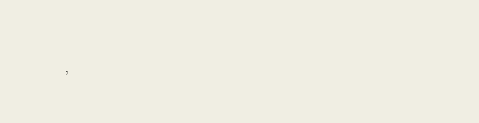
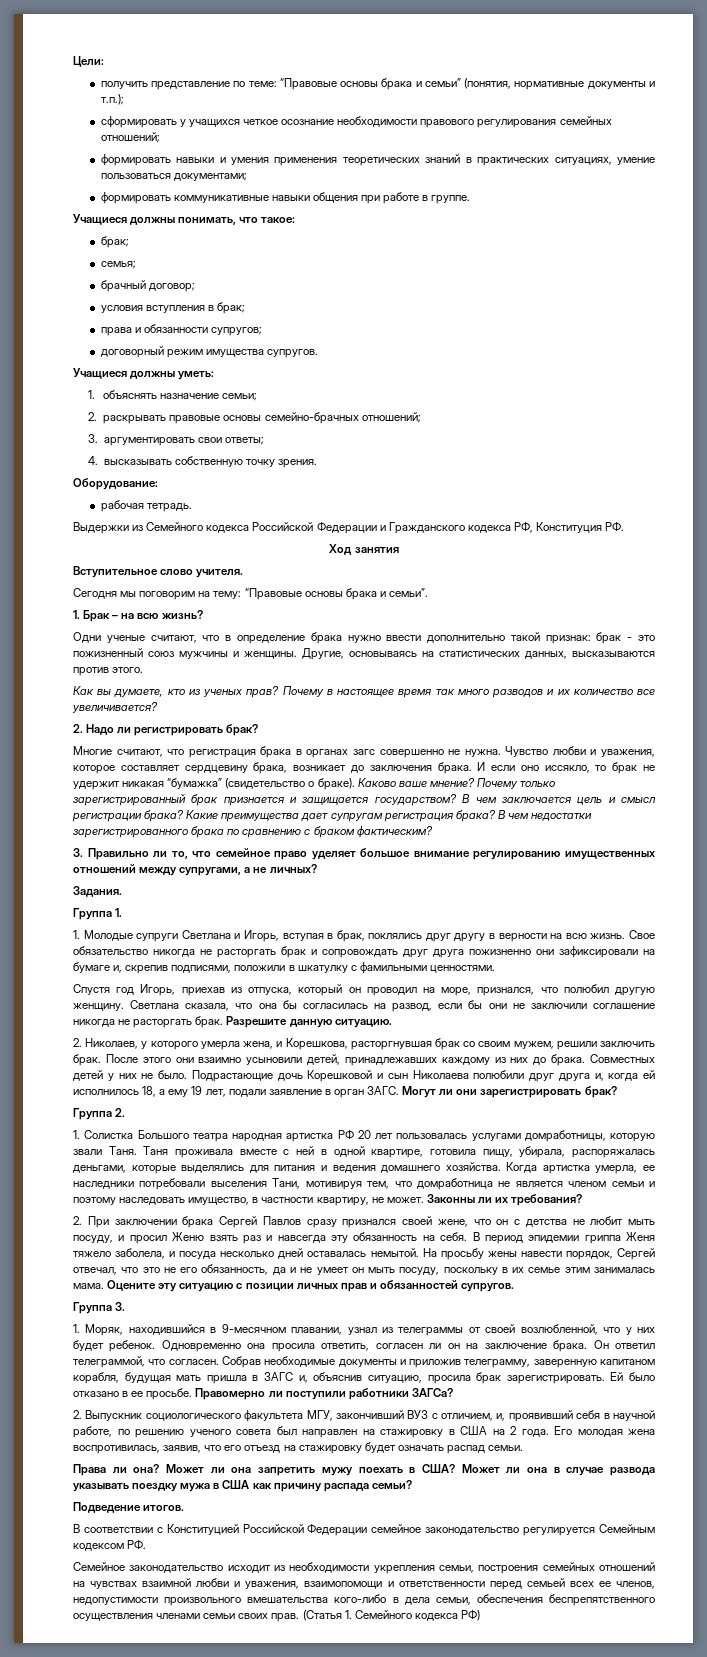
- ,
+ Цели:
+ получить представление по теме: “Правовые основы брака и семьи” (понятия, нормативные документы и т.п.);
+ сформировать у учащихся четкое осознание необходимости правового регулирования семейных отношений;
+ формировать навыки и умения применения теоретических знаний в практических ситуациях, умение пользоваться документами;
+ формировать коммуникативные навыки общения при работе в группе.
+ Учащиеся должны понимать, что такое:
+ брак;
+ семья;
+ брачный договор;
+ условия вступления в брак;
+ права и обязанности супругов;
+ договорный режим имущества супругов.
+ Учащиеся должны уметь:
+ 1. объяснять назначение семьи;
+ 2. раскрывать правовые основы семейно-брачных отношений;
+ 3. аргументировать свои ответы;
+ 4. высказывать собственную точку зрения.
+ Оборудование:
+ рабочая тетрадь.
+ Выдержки из Семейного кодекса Российской Федерации и Гражданского кодекса РФ, Конституция РФ.
+ Ход занятия
+ Вступительное слово учителя.
+ Сегодня мы поговорим на тему: “Правовые основы брака и семьи”.
+ 1. Брак – на всю жизнь?
+ Одни ученые считают, что в определение брака нужно ввести дополнительно такой признак: брак - это пожизненный союз мужчины и женщины. Другие, основываясь на статистических данных, высказываются против этого.
+ Как вы думаете, кто из ученых прав? Почему в настоящее время так много разводов и их количество все увеличивается?
+ 2. Надо ли регистрировать брак?
+ Многие считают, что регистрация брака в органах загс совершенно не нужна. Чувство любви и уважения, которое составляет сердцевину брака, возникает до заключения брака. И если оно иссякло, то брак не удержит никакая “бумажка” (свидетельство о браке). Каково ваше мнение? Почему только зарегистрированный брак признается и защищается государством? В чем заключается цель и смысл регистрации брака? Какие преимущества дает супругам регистрация брака? В чем недостатки зарегистрированного брака по сравнению с браком фактическим?
+ 3. Правильно ли то, что семейное право уделяет большое внимание регулированию имущественных отношений между супругами, а не личных?
+ Задания.
+ Группа 1.
+ 1. Молодые супруги Светлана и Игорь, вступая в брак, поклялись друг другу в верности на всю жизнь. Свое обязательство никогда не расторгать брак и сопровождать друг друга пожизненно они зафиксировали на бумаге и, скрепив подписями, положили в шкатулку с фамильными ценностями.
+ Спустя год Игорь, приехав из отпуска, который он проводил на море, признался, что полюбил другую женщину. Светлана сказала, что она бы согласилась на развод, если бы они не заключили соглашение никогда не расторгать брак. Разрешите данную ситуацию.
+ 2. Николаев, у которого умерла жена, и Корешкова, расторгнувшая брак со своим мужем, решили заключить брак. После этого они взаимно усыновили детей, принадлежавших каждому из них до брака. Совместных детей у них не было. Подрастающие дочь Корешковой и сын Николаева полюбили друг друга и, когда ей исполнилось 18, а ему 19 лет, подали заявление в орган ЗАГС. Могут ли они зарегистрировать брак?
+ Группа 2.
+ 1. Солистка Большого театра народная артистка РФ 20 лет пользовалась услугами домработницы, которую звали Таня. Таня проживала вместе с ней в одной квартире, готовила пищу, убирала, распоряжалась деньгами, которые выделялись для питания и ведения домашнего хозяйства. Когда артистка умерла, ее наследники потребовали выселения Тани, мотивируя тем, что домработница не является членом семьи и поэтому наследовать имущество, в частности квартиру, не может. Законны ли их требования?
+ 2. При заключении брака Сергей Павлов сразу признался своей жене, что он с детства не любит мыть посуду, и просил Женю взять раз и навсегда эту обязанность на себя. В период эпидемии гриппа Женя тяжело заболела, и посуда несколько дней оставалась немытой. На просьбу жены навести порядок, Сергей отвечал, что это не его обязанность, да и не умеет он мыть посуду, поскольку в их семье этим занималась мама. Оцените эту ситуацию с позиции личных прав и обязанностей супругов.
+ Группа 3.
+ 1. Моряк, находившийся в 9-месячном плавании, узнал из телеграммы от своей возлюбленной, что у них будет ребенок. Одновременно она просила ответить, согласен ли он на заключение брака. Он ответил телеграммой, что согласен. Собрав необходимые документы и приложив телеграмму, заверенную капитаном корабля, будущая мать пришла в ЗАГС и, объяснив ситуацию, просила брак зарегистрировать. Ей было отказано в ее просьбе. Правомерно ли поступили работники ЗАГСа?
+ 2. Выпускник социологического факультета МГУ, закончивший ВУЗ с отличием, и, проявивший себя в научной работе, по решению ученого совета был направлен на стажировку в США на 2 года. Его молодая жена воспротивилась, заявив, что его отъезд на стажировку будет означать распад семьи.
+ Права ли она? Может ли она запретить мужу поехать в США? Может ли она в случае развода указывать поездку мужа в США как причину распада семьи?
+ Подведение итогов.
+ В соответствии с Конституцией Российской Федерации семейное законодательство регулируется Семейным кодексом РФ.
+ Семейное законодательство исходит из необходимости укрепления семьи, построения семейных отношений на чувствах взаимной любви и уважения, взаимопомощи и ответственности перед семьей всех ее членов, недопустимости произвольного вмешательства кого-либо в дела семьи, обеспечения беспрепятственного осуществления членами семьи своих прав. (Статья 1. Семейного кодекса РФ)

